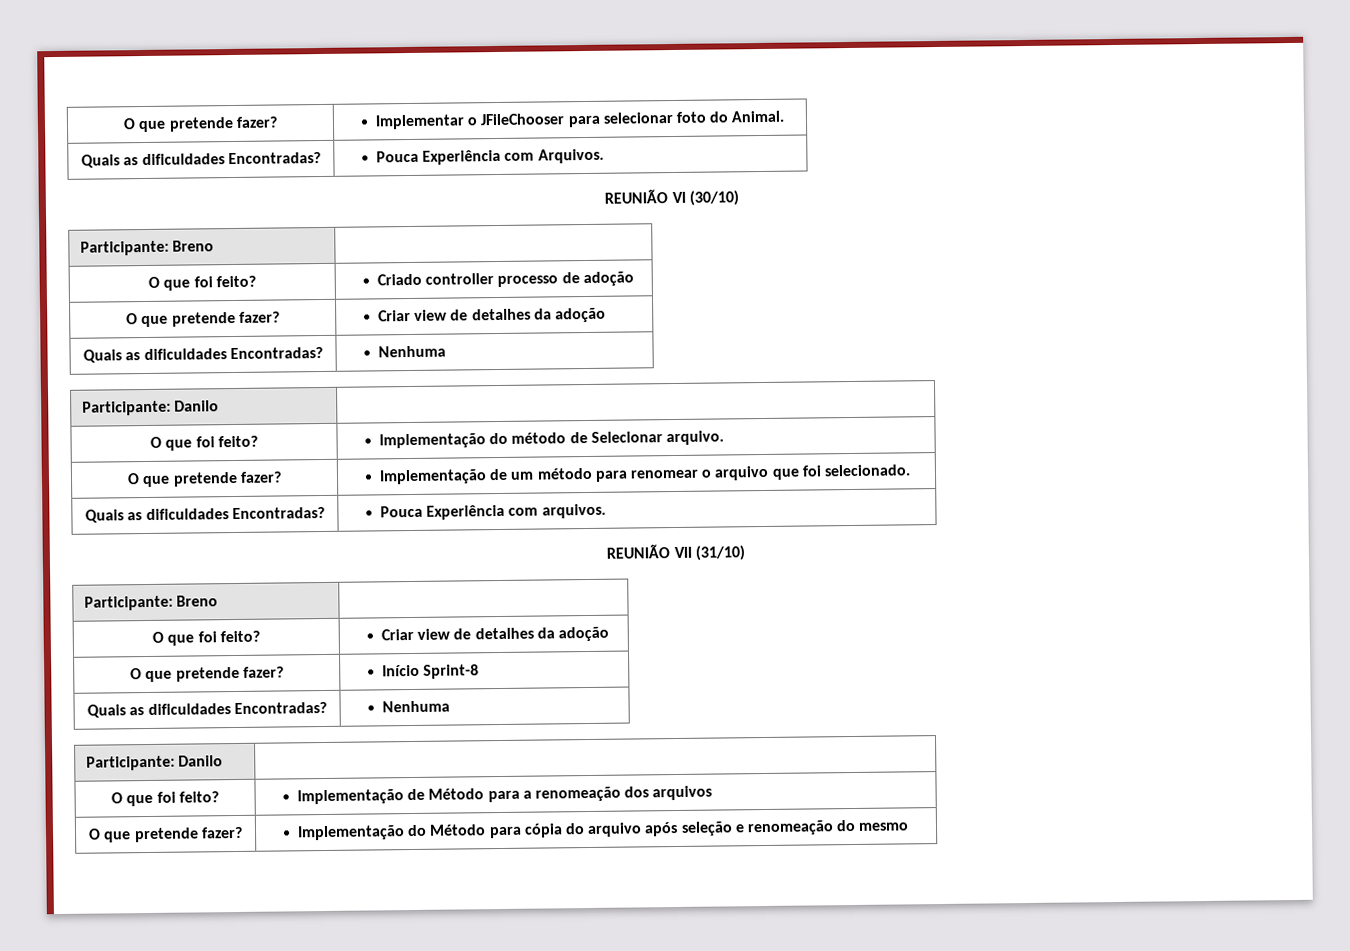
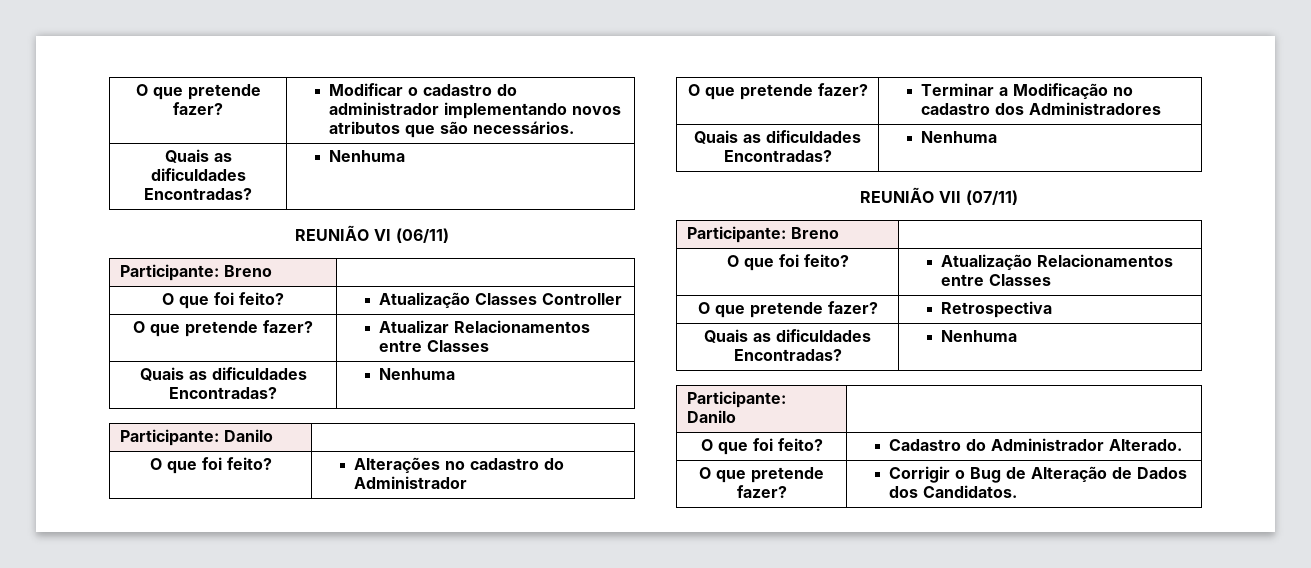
- O que pretende fazer? | Implementar o JFileChooser para selecionar foto do Animal.
- Quais as dificuldades Encontradas? | Pouca Experiência com Arquivos.
+ O que pretende fazer? | Modificar o cadastro do administrador implementando novos atributos que são necessários.
+ Quais as dificuldades Encontradas? | Nenhuma
- REUNIÃO VI (30/10)
+ REUNIÃO VI (06/11)
  Participante: Breno |
- O que foi feito? | Criado controller processo de adoção
- O que pretende fazer? | Criar view de detalhes da adoção
+ O que foi feito? | Atualização Classes Controller
+ O que pretende fazer? | Atualizar Relacionamentos entre Classes
- O que foi feito? | Implementação do método de Selecionar arquivo.
- O que pretende fazer? | Implementação de um método para renomear o arquivo que foi selecionado.
- Quais as dificuldades Encontradas? | Pouca Experiência com arquivos.
+ O que foi feito? | Alterações no cadastro do Administrador
+ O que pretende fazer? | Terminar a Modificação no cadastro dos Administradores
+ Quais as dificuldades Encontradas? | Nenhuma
- REUNIÃO VII (31/10)
+ REUNIÃO VII (07/11)
  Participante: Breno |
- O que foi feito? | Criar view de detalhes da adoção
- O que pretende fazer? | Início Sprint-8
+ O que foi feito? | Atualização Relacionamentos entre Classes
+ O que pretende fazer? | Retrospectiva
- O que foi feito? | Implementação de Método para a renomeação dos arquivos
- O que pretende fazer? | Implementação do Método para cópia do arquivo após seleção e renomeação do mesmo
+ O que foi feito? | Cadastro do Administrador Alterado.
+ O que pretende fazer? | Corrigir o Bug de Alteração de Dados dos Candidatos.

